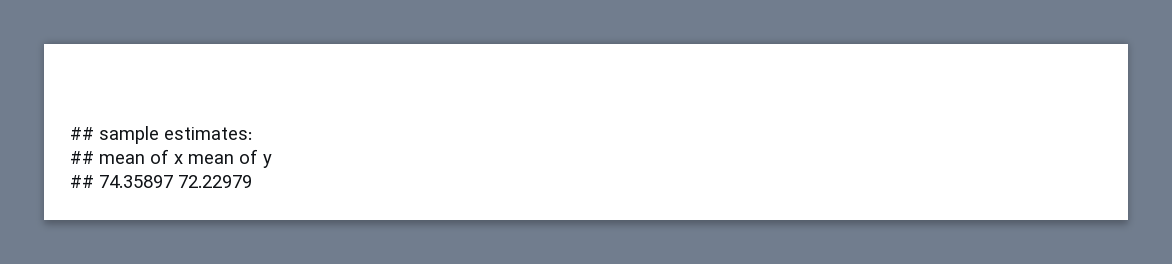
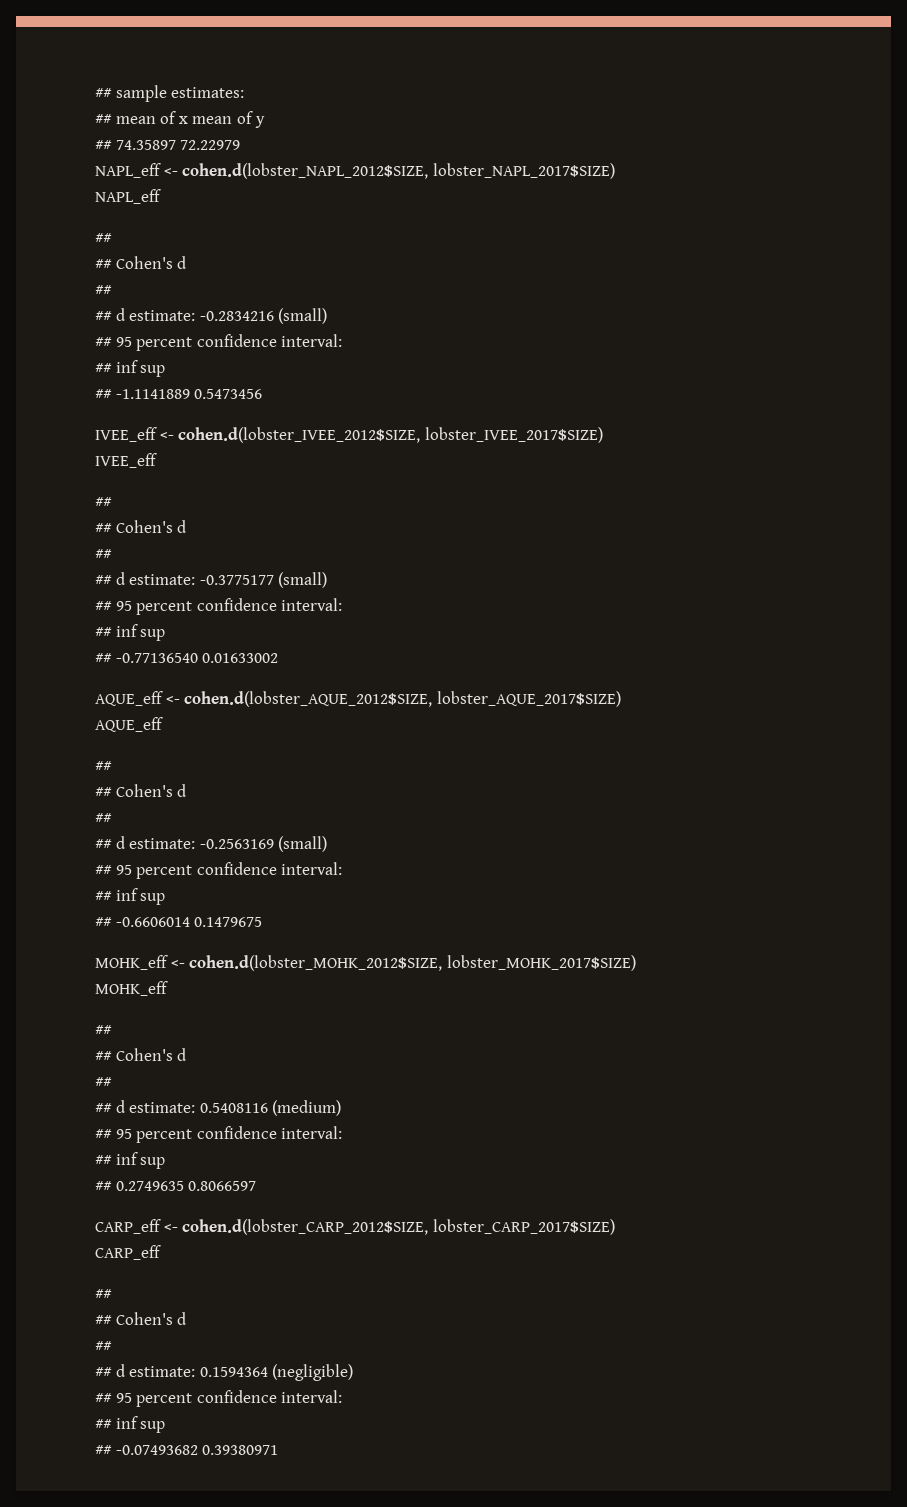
+ NAPL_eff <- cohen.d(lobster_NAPL_2012$SIZE, lobster_NAPL_2017$SIZE)
+ NAPL_eff
+ ##
+ ## Cohen's d
+ ##
+ ## d estimate: -0.2834216 (small)
+ ## 95 percent confidence interval:
+ ## inf sup
+ ## -1.1141889 0.5473456
+ IVEE_eff <- cohen.d(lobster_IVEE_2012$SIZE, lobster_IVEE_2017$SIZE)
+ IVEE_eff
+ ##
+ ## Cohen's d
+ ##
+ ## d estimate: -0.3775177 (small)
+ ## 95 percent confidence interval:
+ ## inf sup
+ ## -0.77136540 0.01633002
+ AQUE_eff <- cohen.d(lobster_AQUE_2012$SIZE, lobster_AQUE_2017$SIZE)
+ AQUE_eff
+ ##
+ ## Cohen's d
+ ##
+ ## d estimate: -0.2563169 (small)
+ ## 95 percent confidence interval:
+ ## inf sup
+ ## -0.6606014 0.1479675
+ MOHK_eff <- cohen.d(lobster_MOHK_2012$SIZE, lobster_MOHK_2017$SIZE)
+ MOHK_eff
+ ##
+ ## Cohen's d
+ ##
+ ## d estimate: 0.5408116 (medium)
+ ## 95 percent confidence interval:
+ ## inf sup
+ ## 0.2749635 0.8066597
+ CARP_eff <- cohen.d(lobster_CARP_2012$SIZE, lobster_CARP_2017$SIZE)
+ CARP_eff
+ ##
+ ## Cohen's d
+ ##
+ ## d estimate: 0.1594364 (negligible)
+ ## 95 percent confidence interval:
+ ## inf sup
+ ## -0.07493682 0.39380971

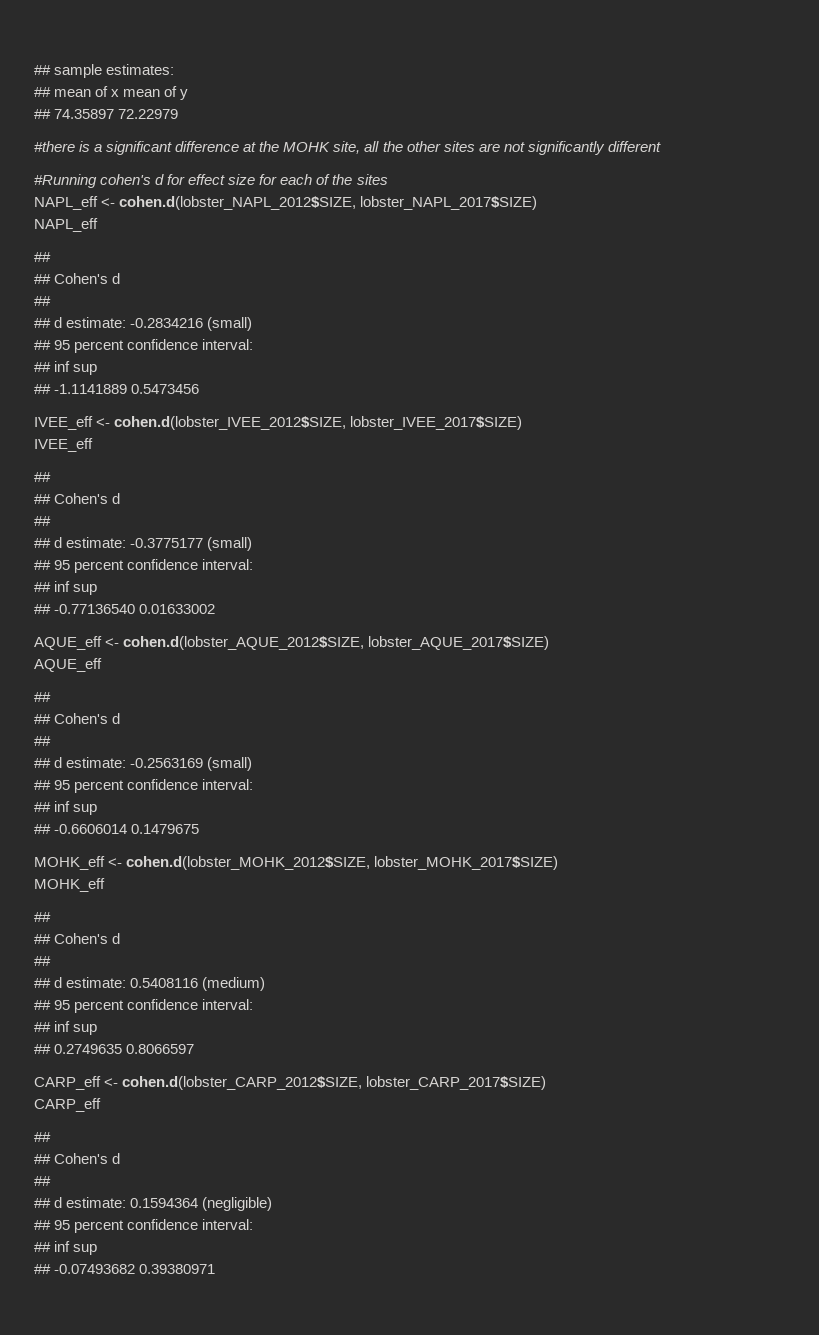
+ #there is a significant difference at the MOHK site, all the other sites are not significantly different
+ #Running cohen's d for effect size for each of the sites

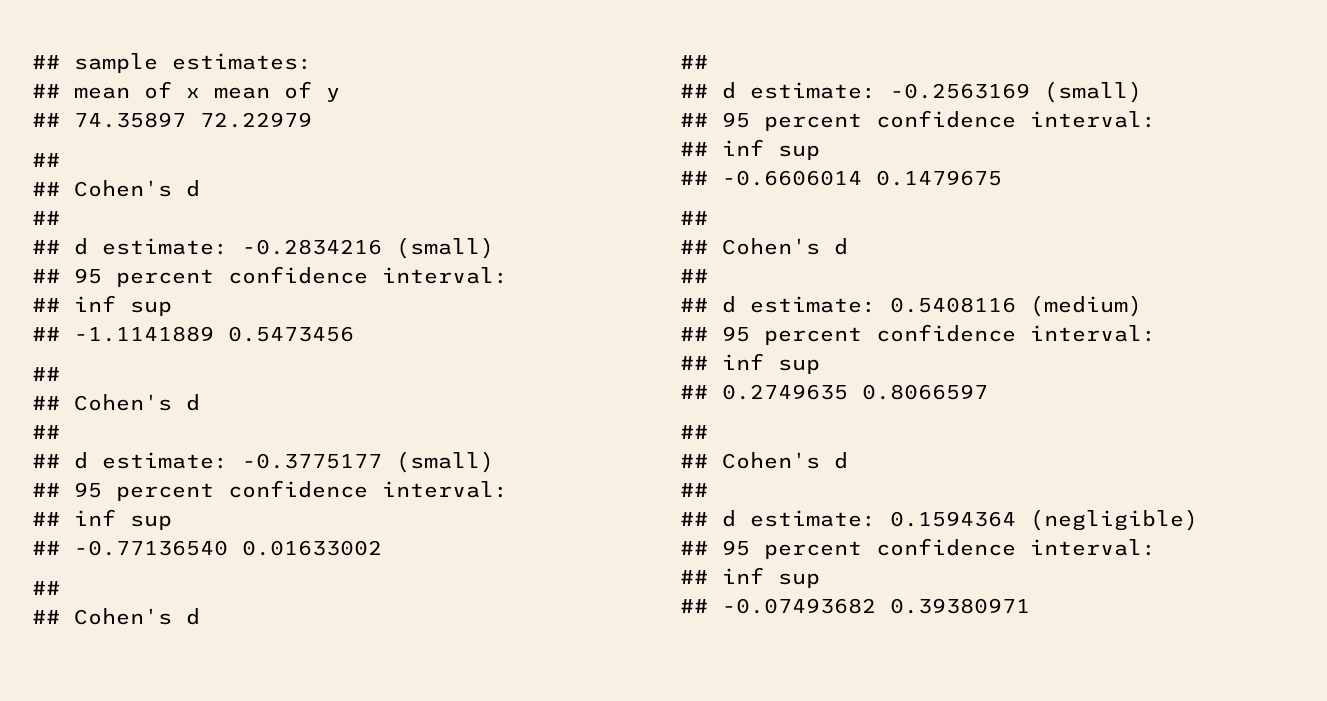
- #there is a significant difference at the MOHK site, all the other sites are not significantly different
- #Running cohen's d for effect size for each of the sites
- NAPL_eff <- cohen.d(lobster_NAPL_2012$SIZE, lobster_NAPL_2017$SIZE)
- NAPL_eff
- IVEE_eff <- cohen.d(lobster_IVEE_2012$SIZE, lobster_IVEE_2017$SIZE)
- IVEE_eff
- AQUE_eff <- cohen.d(lobster_AQUE_2012$SIZE, lobster_AQUE_2017$SIZE)
- AQUE_eff
- MOHK_eff <- cohen.d(lobster_MOHK_2012$SIZE, lobster_MOHK_2017$SIZE)
- MOHK_eff
- CARP_eff <- cohen.d(lobster_CARP_2012$SIZE, lobster_CARP_2017$SIZE)
- CARP_eff

